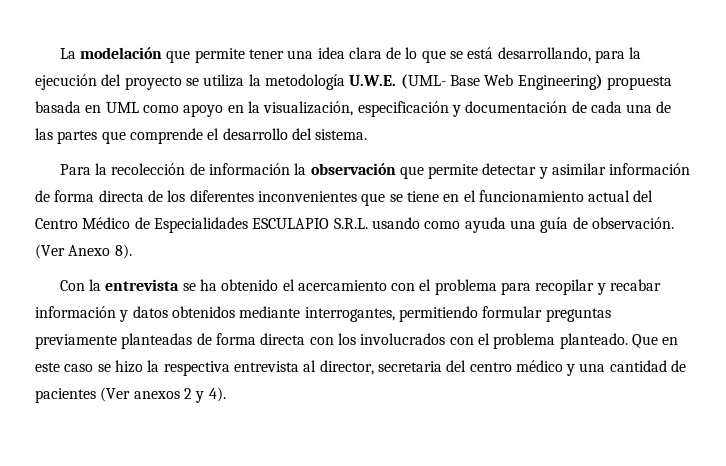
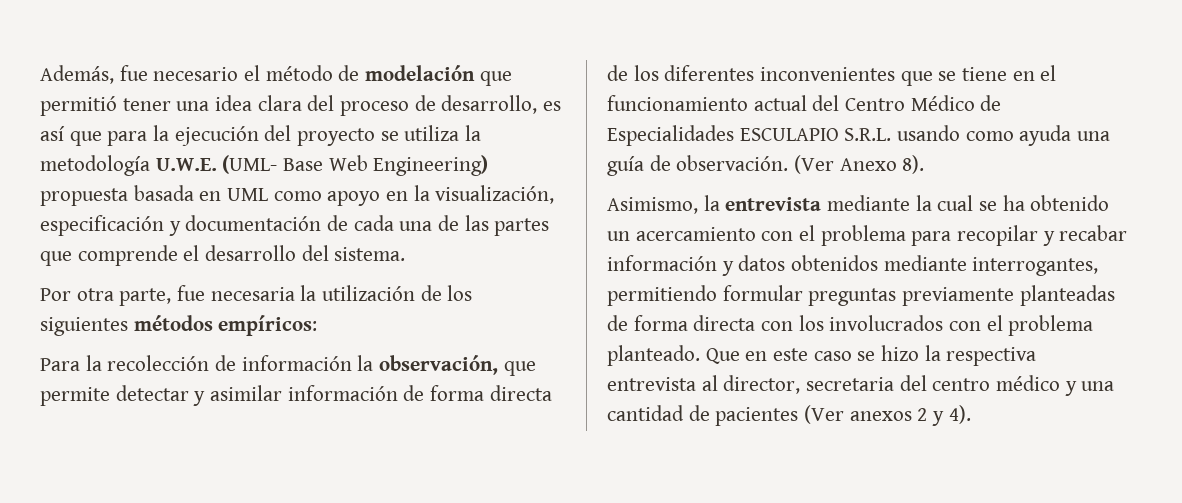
- La modelación que permite tener una idea clara de lo que se está desarrollando, para la ejecución del proyecto se utiliza la metodología U.W.E. (UML- Base Web Engineering) propuesta basada en UML como apoyo en la visualización, especificación y documentación de cada una de las partes que comprende el desarrollo del sistema.
+ Además, fue necesario el método de modelación que permitió tener una idea clara del proceso de desarrollo, es así que para la ejecución del proyecto se utiliza la metodología U.W.E. (UML- Base Web Engineering) propuesta basada en UML como apoyo en la visualización, especificación y documentación de cada una de las partes que comprende el desarrollo del sistema.
+ Por otra parte, fue necesaria la utilización de los siguientes métodos empíricos:
- Para la recolección de información la observación que permite detectar y asimilar información de forma directa de los diferentes inconvenientes que se tiene en el funcionamiento actual del Centro Médico de Especialidades ESCULAPIO S.R.L. usando como ayuda una guía de observación.
+ Para la recolección de información la observación, que permite detectar y asimilar información de forma directa de los diferentes inconvenientes que se tiene en el funcionamiento actual del Centro Médico de Especialidades ESCULAPIO S.R.L. usando como ayuda una guía de observación.
- Con la entrevista se ha obtenido el acercamiento con el problema para recopilar y recabar información y datos obtenidos mediante interrogantes, permitiendo formular preguntas previamente planteadas de forma directa con los involucrados con el problema planteado.
+ Asimismo, la entrevista mediante la cual se ha obtenido un acercamiento con el problema para recopilar y recabar información y datos obtenidos mediante interrogantes, permitiendo formular preguntas previamente planteadas de forma directa con los involucrados con el problema planteado.

